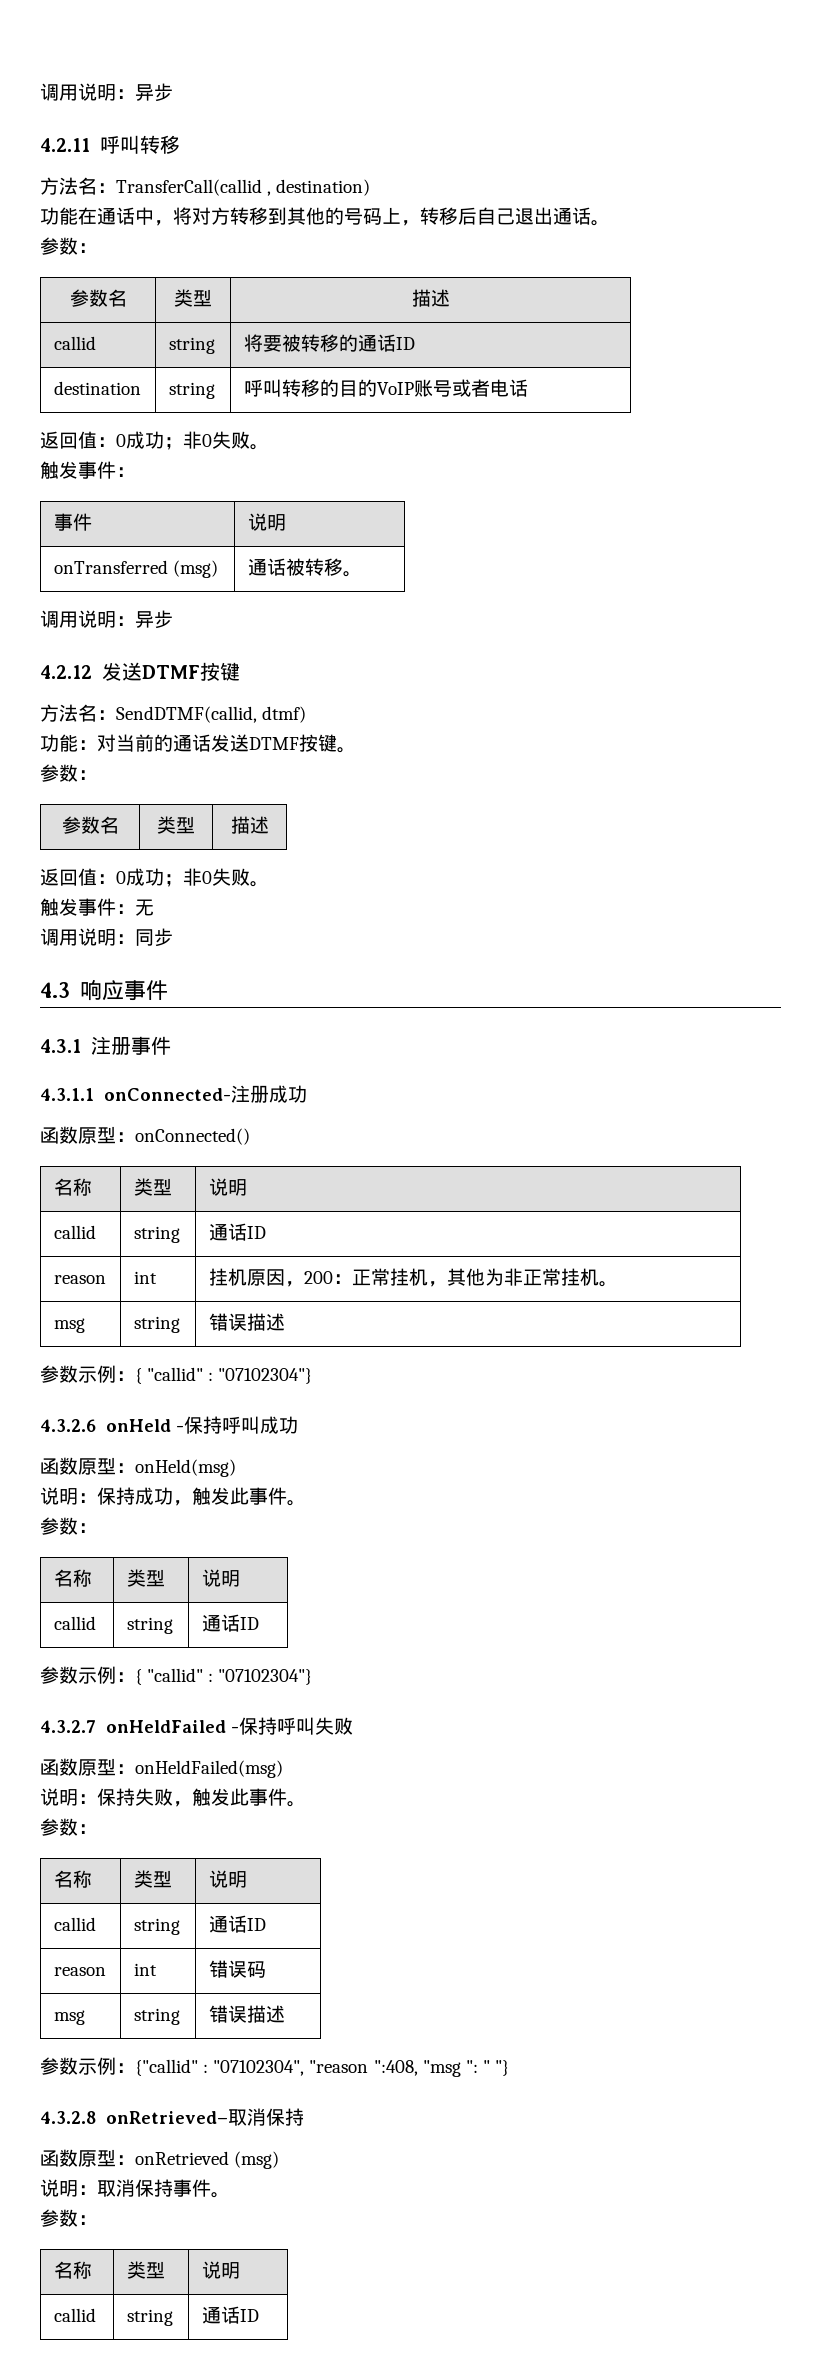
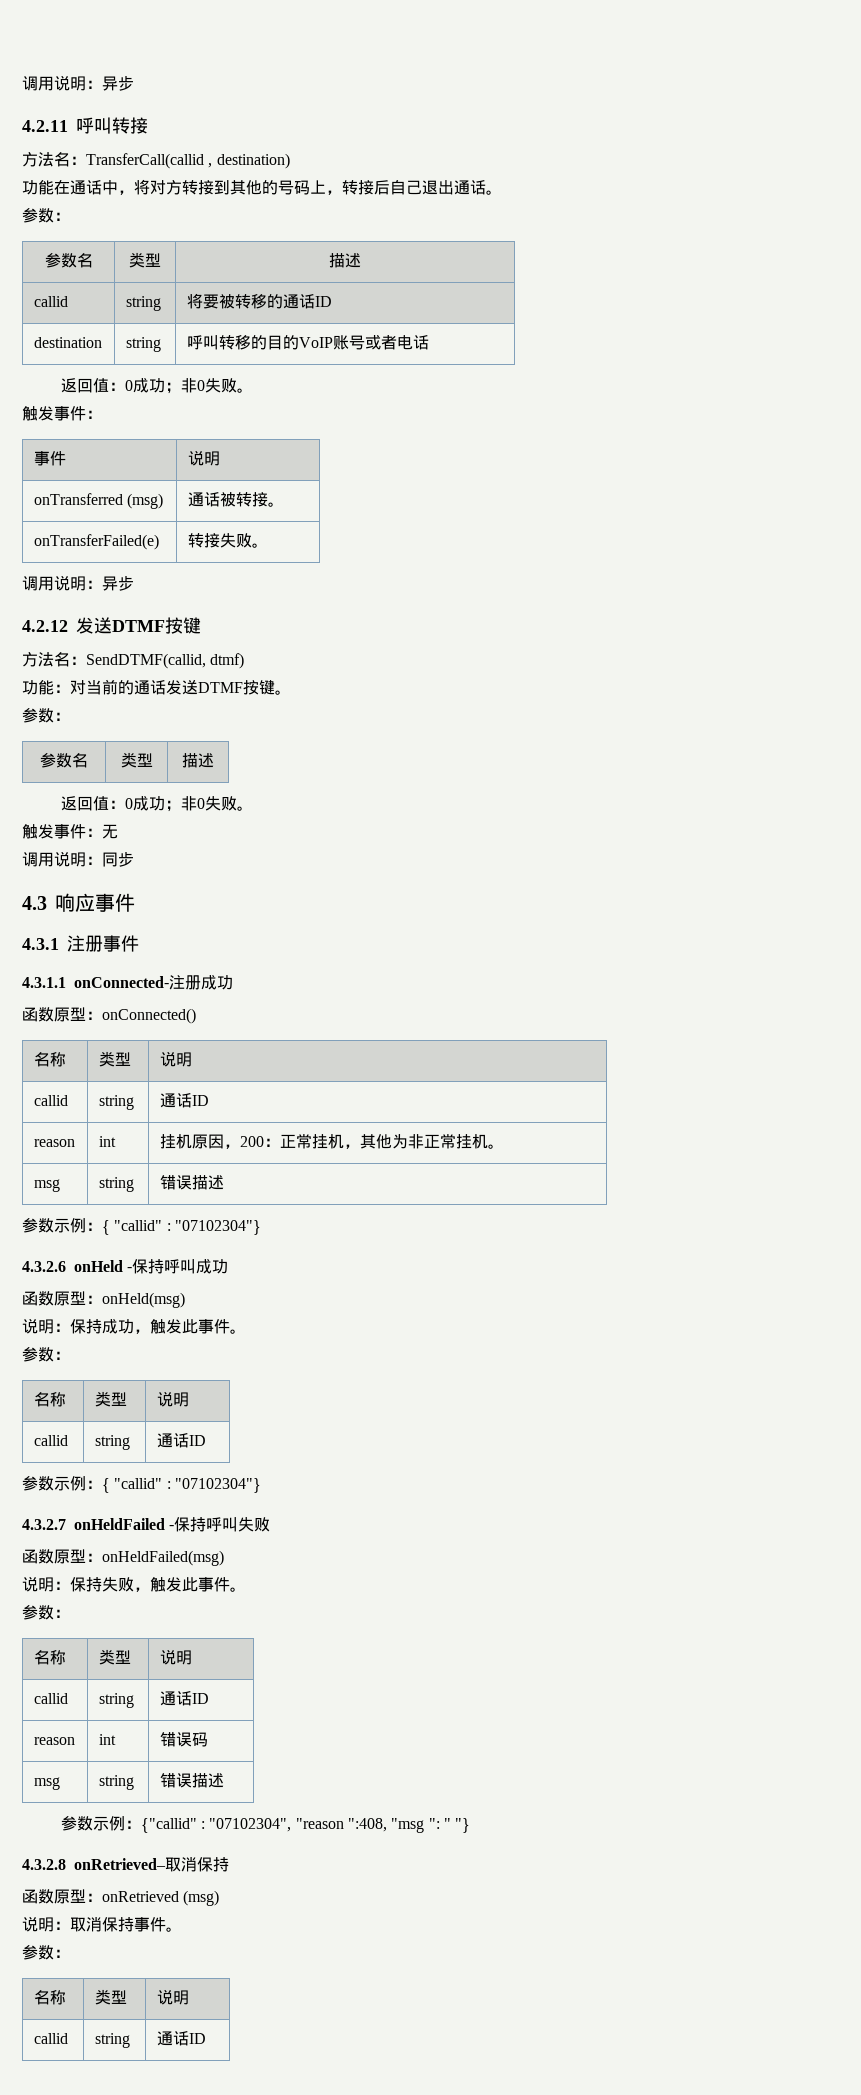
- 4.2.11呼叫转移
+ 4.2.11呼叫转接
- 功能在通话中，将对方转移到其他的号码上，转移后自己退出通话。
+ 功能在通话中，将对方转接到其他的号码上，转接后自己退出通话。
- onTransferred (msg) | 通话被转移。
+ onTransferred (msg) | 通话被转接。
+ onTransferFailed(e) | 转接失败。

